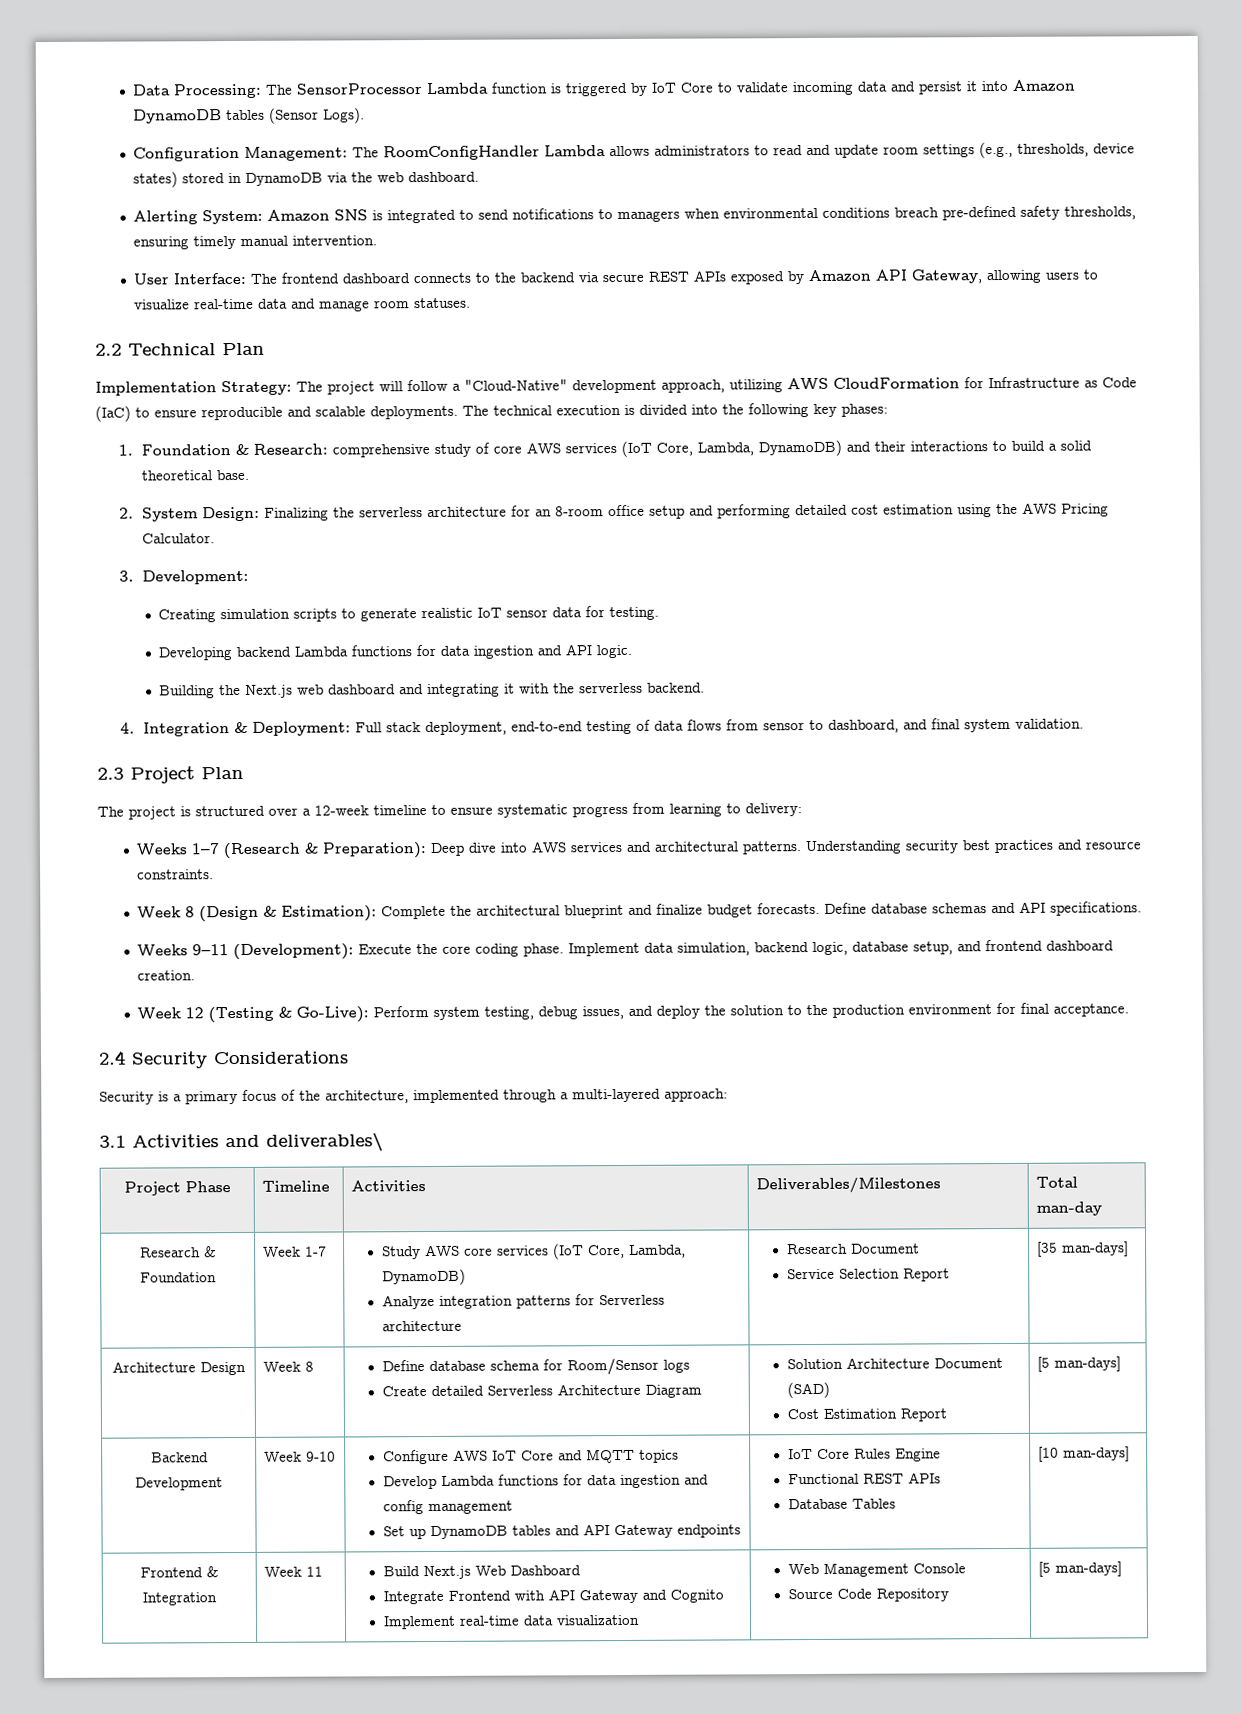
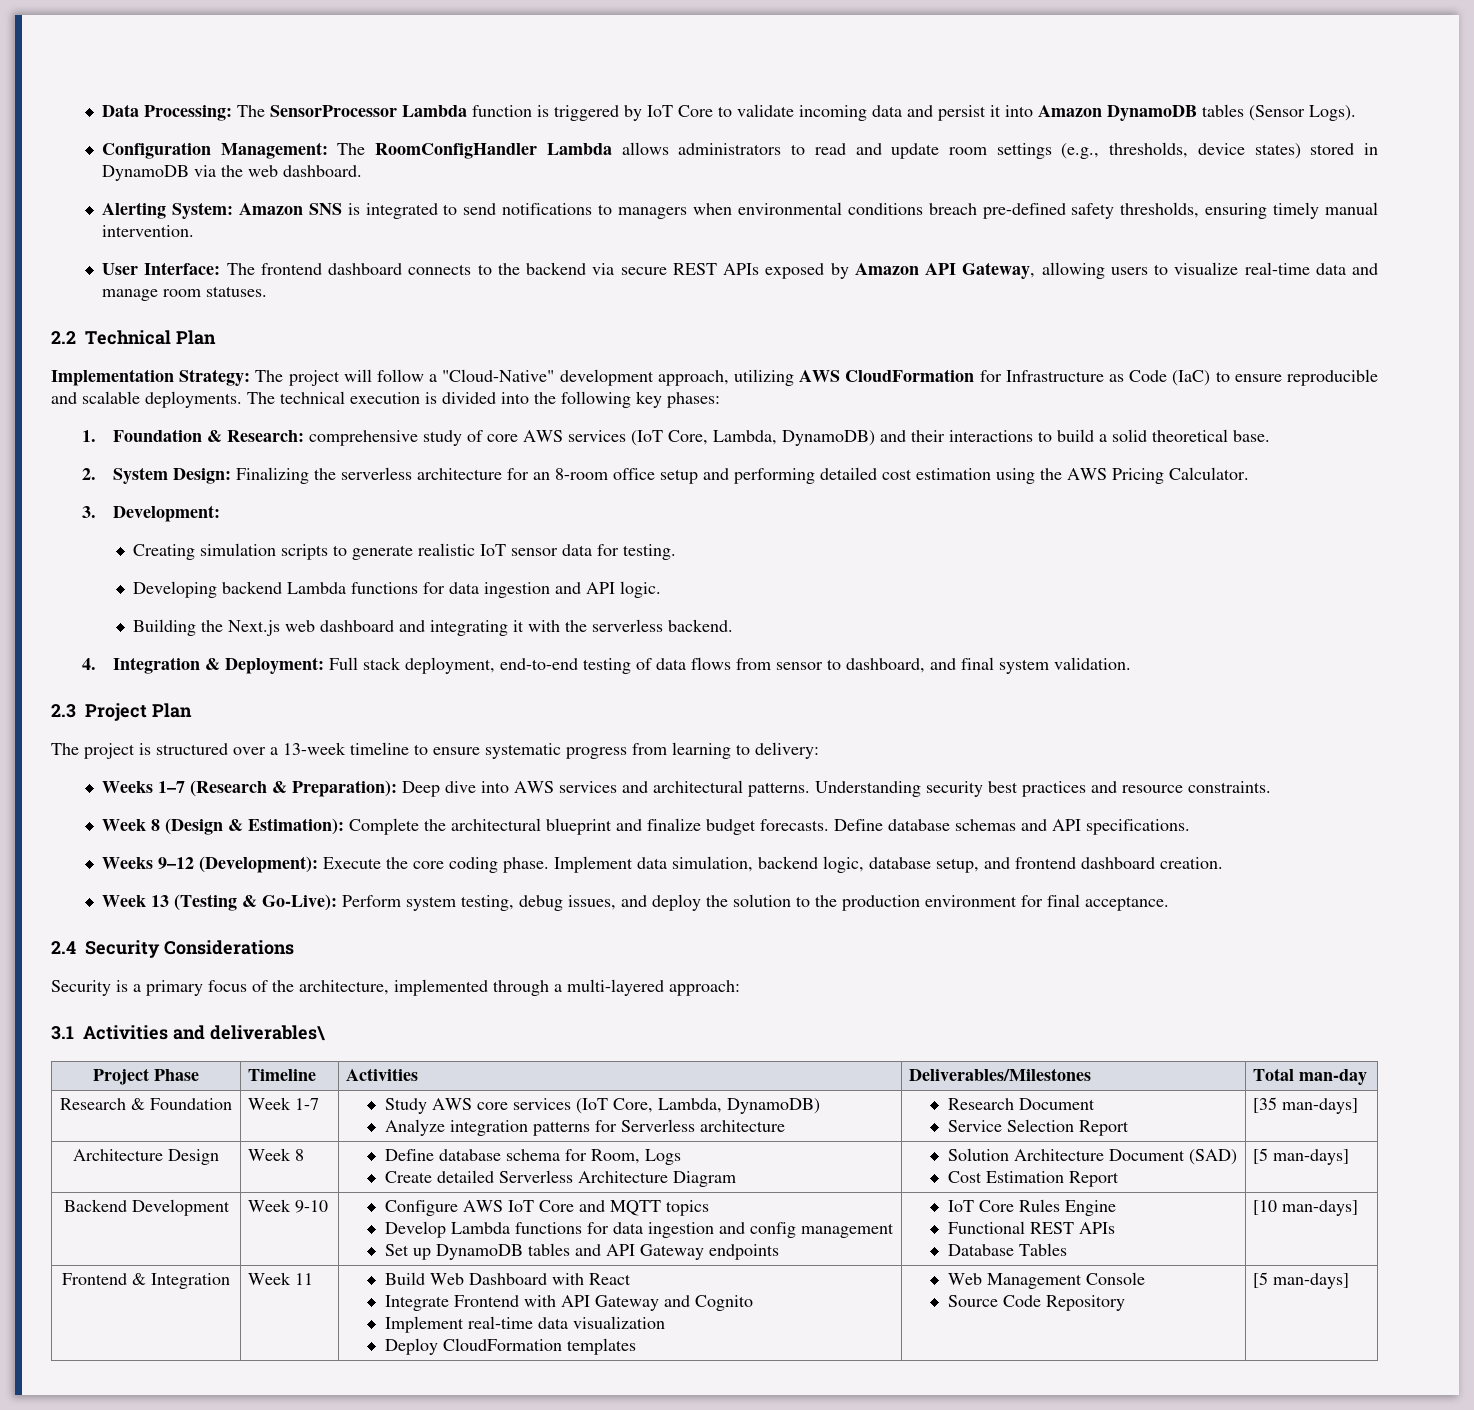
- The project is structured over a 12-week timeline to ensure systematic progress from learning to delivery:
+ The project is structured over a 13-week timeline to ensure systematic progress from learning to delivery:
- Weeks 9–11 (Development): Execute the core coding phase.
+ Weeks 9–12 (Development): Execute the core coding phase.
- Week 12 (Testing & Go-Live): Perform system testing, debug issues, and deploy the solution to the production environment for final acceptance.
+ Week 13 (Testing & Go-Live): Perform system testing, debug issues, and deploy the solution to the production environment for final acceptance.
- Architecture Design | Week 8 | Define database schema for Room/Sensor logs
+ Architecture Design | Week 8 | Define database schema for Room, Logs
- Frontend & Integration | Week 11 | Build Next.js Web Dashboard
+ Frontend & Integration | Week 11 | Build Web Dashboard with React
  Integrate Frontend with API Gateway and Cognito
- Implement real-time data visualization | Web Management Console
+ Implement real-time data visualization
+ Deploy CloudFormation templates | Web Management Console

